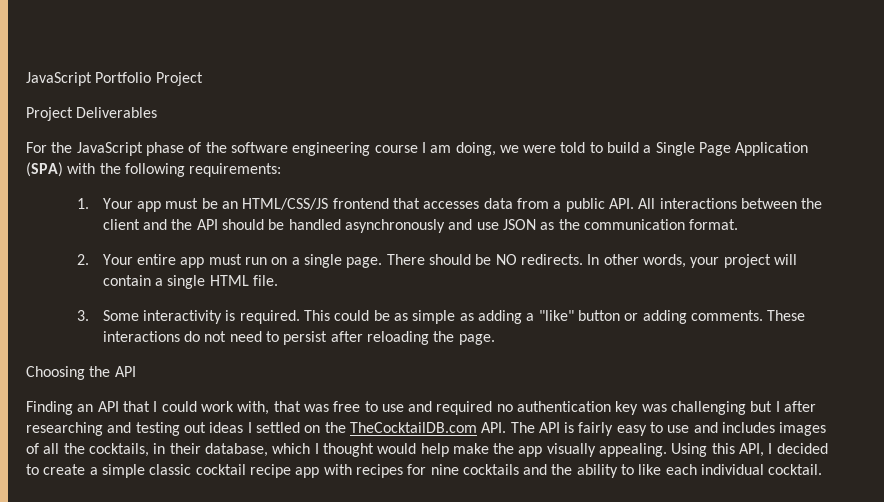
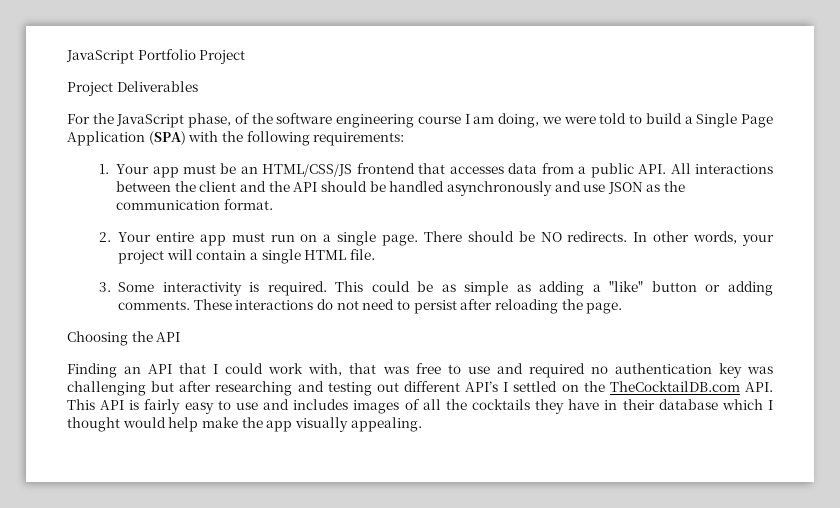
- For the JavaScript phase of the software engineering course I am doing, we were told to build a Single Page Application (SPA) with the following requirements:
+ For the JavaScript phase, of the software engineering course I am doing, we were told to build a Single Page Application (SPA) with the following requirements:
- Finding an API that I could work with, that was free to use and required no authentication key was challenging but I after researching and testing out ideas I settled on the TheCocktailDB.com API. The API is fairly easy to use and includes images of all the cocktails, in their database, which I thought would help make the app visually appealing. Using this API, I decided to create a simple classic cocktail recipe app with recipes for nine cocktails and the ability to like each individual cocktail.
+ Finding an API that I could work with, that was free to use and required no authentication key was challenging but after researching and testing out different API’s I settled on the TheCocktailDB.com API. This API is fairly easy to use and includes images of all the cocktails they have in their database which I thought would help make the app visually appealing.

